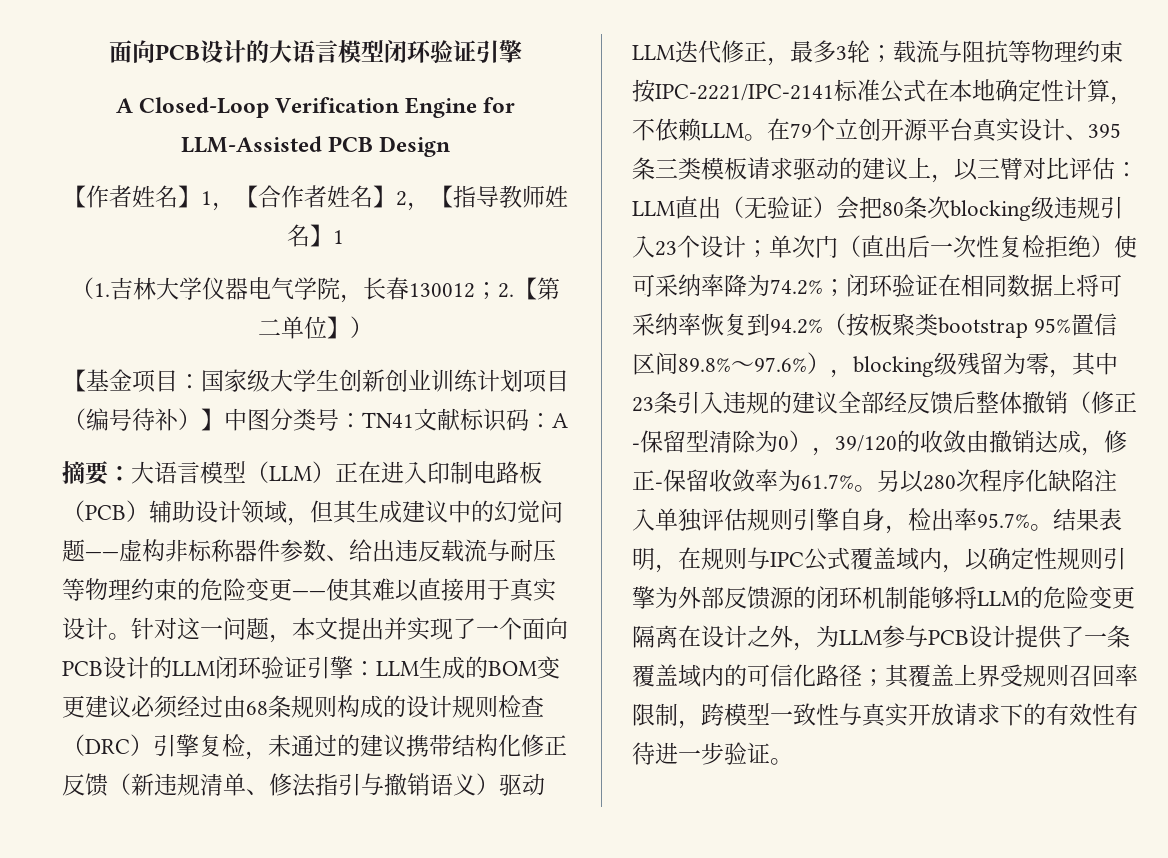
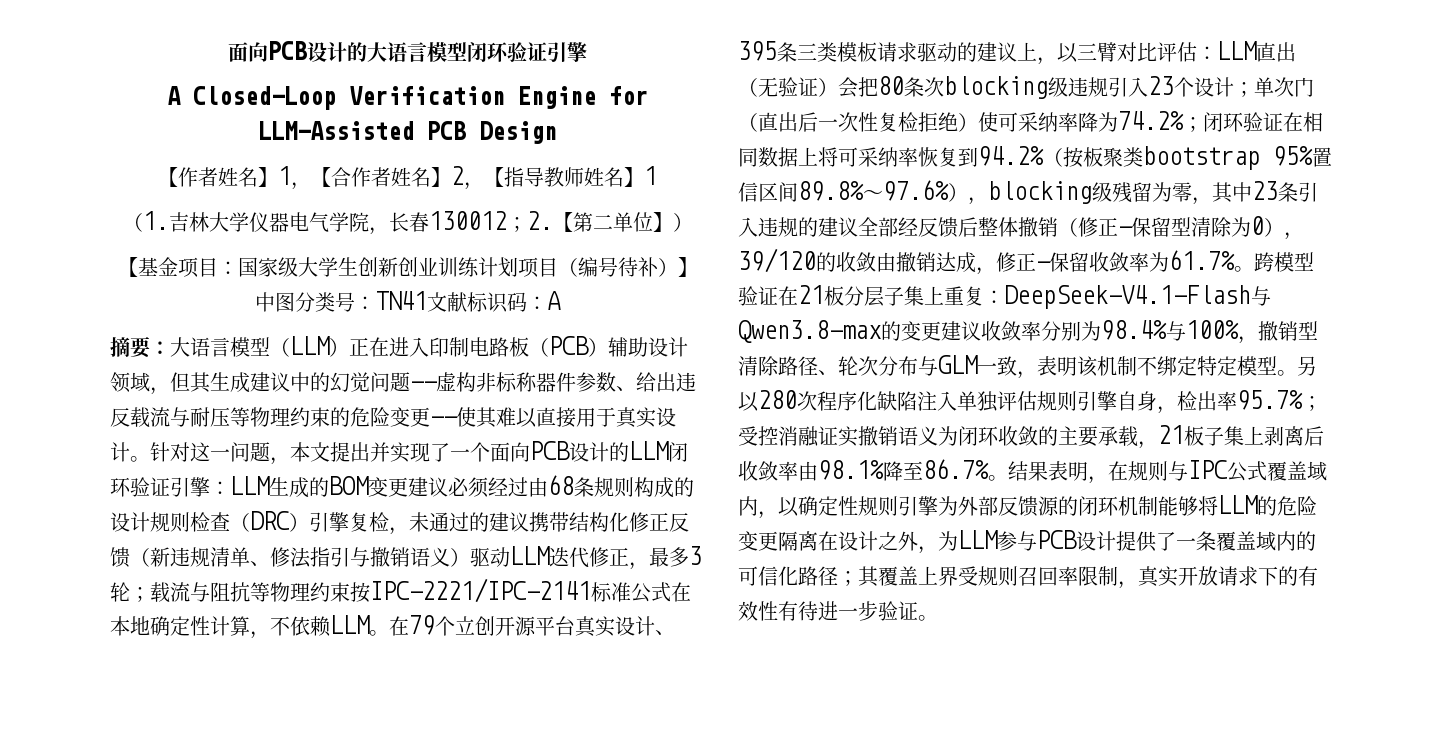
+ 跨模型验证在21板分层子集上重复：DeepSeek-V4.1-Flash与Qwen3.8-max的变更建议收敛率分别为98.4%与100%，撤销型清除路径、轮次分布与GLM一致，表明该机制不绑定特定模型。
- 另以280次程序化缺陷注入单独评估规则引擎自身，检出率95.7%。
+ 另以280次程序化缺陷注入单独评估规则引擎自身，检出率95.7%；受控消融证实撤销语义为闭环收敛的主要承载，21板子集上剥离后收敛率由98.1%降至86.7%。
- 结果表明，在规则与IPC公式覆盖域内，以确定性规则引擎为外部反馈源的闭环机制能够将LLM的危险变更隔离在设计之外，为LLM参与PCB设计提供了一条覆盖域内的可信化路径；其覆盖上界受规则召回率限制，跨模型一致性与真实开放请求下的有效性有待进一步验证。
+ 结果表明，在规则与IPC公式覆盖域内，以确定性规则引擎为外部反馈源的闭环机制能够将LLM的危险变更隔离在设计之外，为LLM参与PCB设计提供了一条覆盖域内的可信化路径；其覆盖上界受规则召回率限制，真实开放请求下的有效性有待进一步验证。

